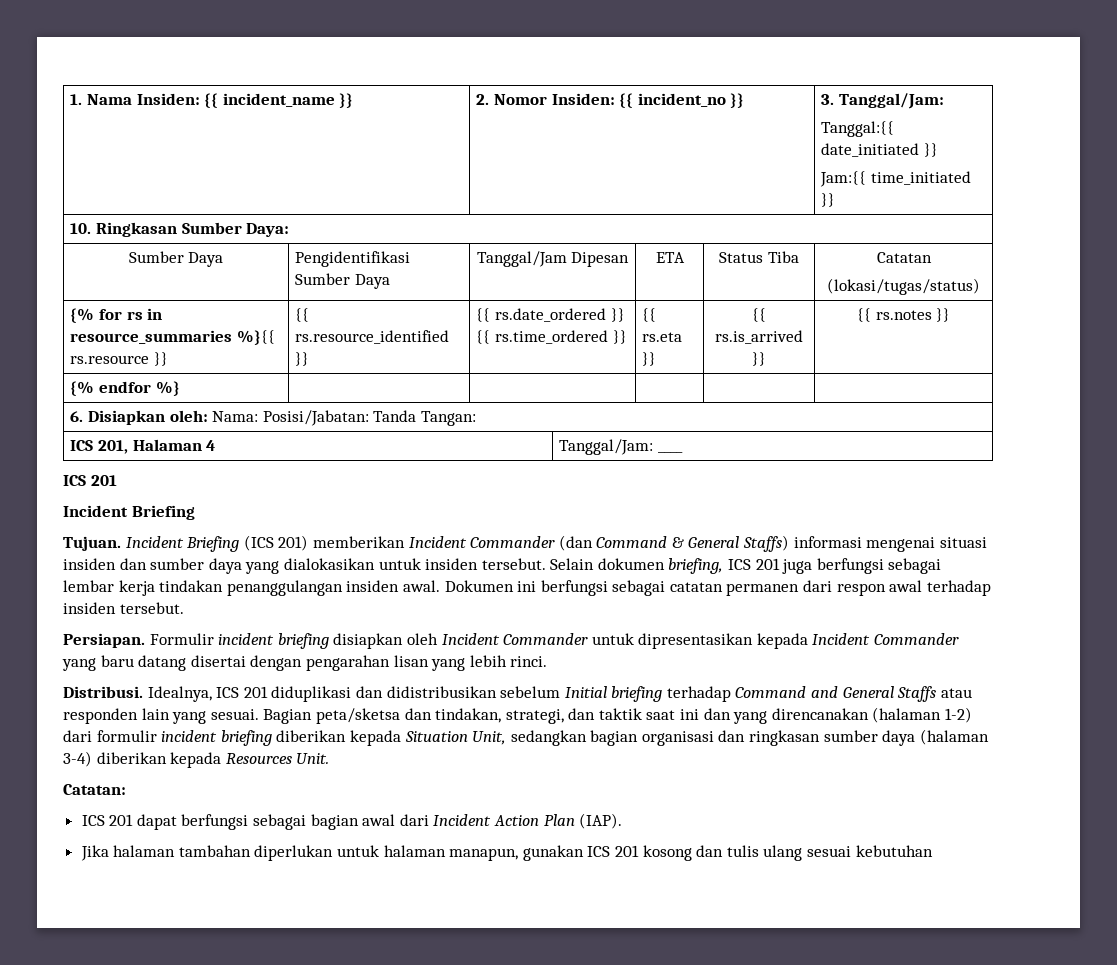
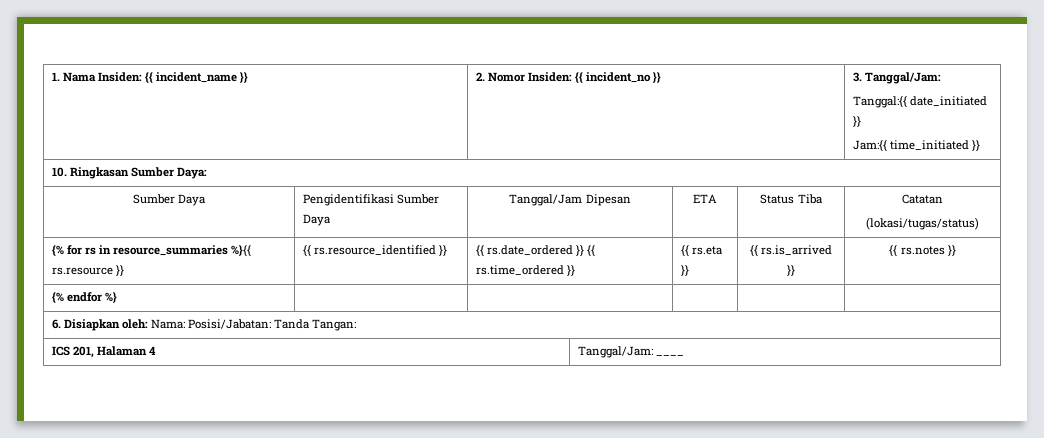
  ICS 201, Halaman 4 | Tanggal/Jam: ____
- ICS 201
- Incident Briefing
- Tujuan. Incident Briefing (ICS 201) memberikan Incident Commander (dan Command & General Staffs) informasi mengenai situasi insiden dan sumber daya yang dialokasikan untuk insiden tersebut. Selain dokumen briefing, ICS 201 juga berfungsi sebagai lembar kerja tindakan penanggulangan insiden awal. Dokumen ini berfungsi sebagai catatan permanen dari respon awal terhadap insiden tersebut.
- Persiapan. Formulir incident briefing disiapkan oleh Incident Commander untuk dipresentasikan kepada Incident Commander yang baru datang disertai dengan pengarahan lisan yang lebih rinci.
- Distribusi. Idealnya, ICS 201 diduplikasi dan didistribusikan sebelum Initial briefing terhadap Command and General Staffs atau responden lain yang sesuai. Bagian peta/sketsa dan tindakan, strategi, dan taktik saat ini dan yang direncanakan (halaman 1-2) dari formulir incident briefing diberikan kepada Situation Unit, sedangkan bagian organisasi dan ringkasan sumber daya (halaman 3-4) diberikan kepada Resources Unit.
- Catatan:
- ICS 201 dapat berfungsi sebagai bagian awal dari Incident Action Plan (IAP).
- Jika halaman tambahan diperlukan untuk halaman manapun, gunakan ICS 201 kosong dan tulis ulang sesuai kebutuhan

